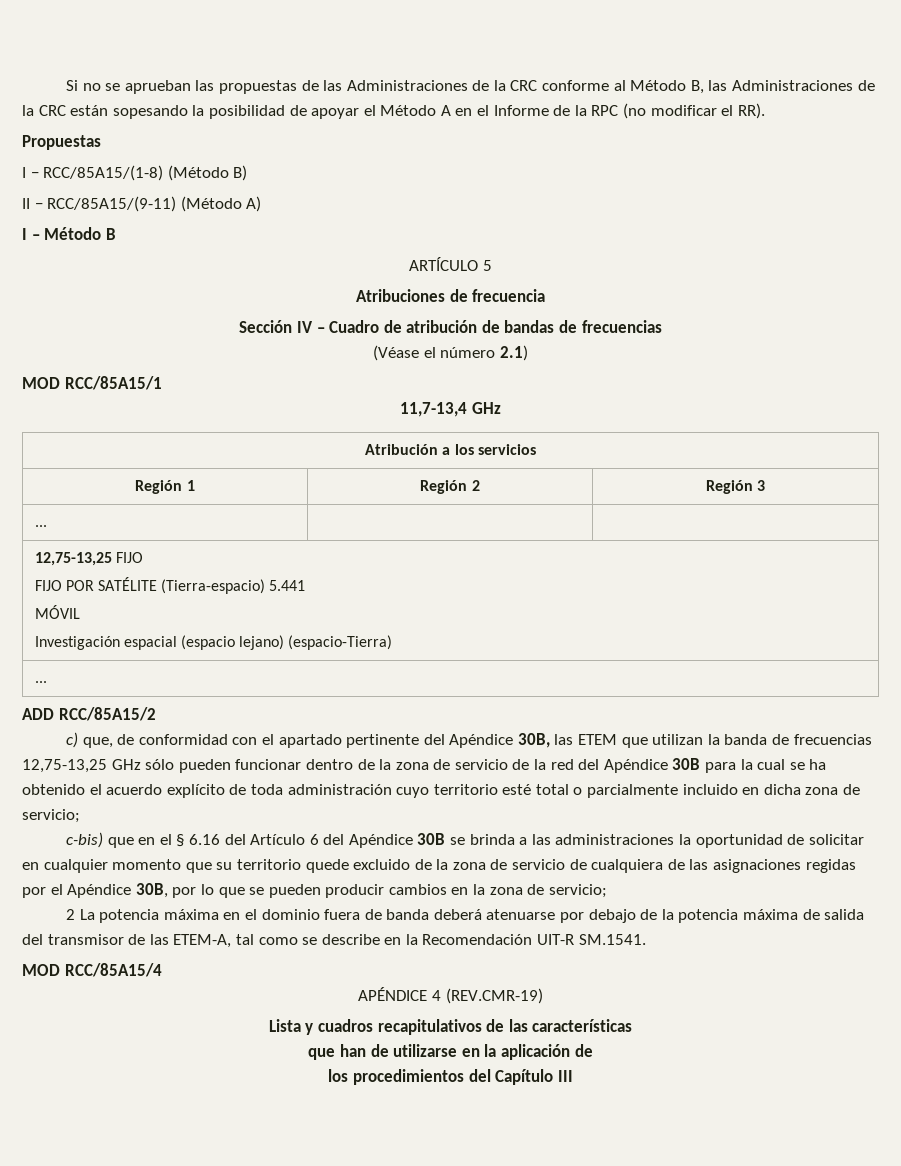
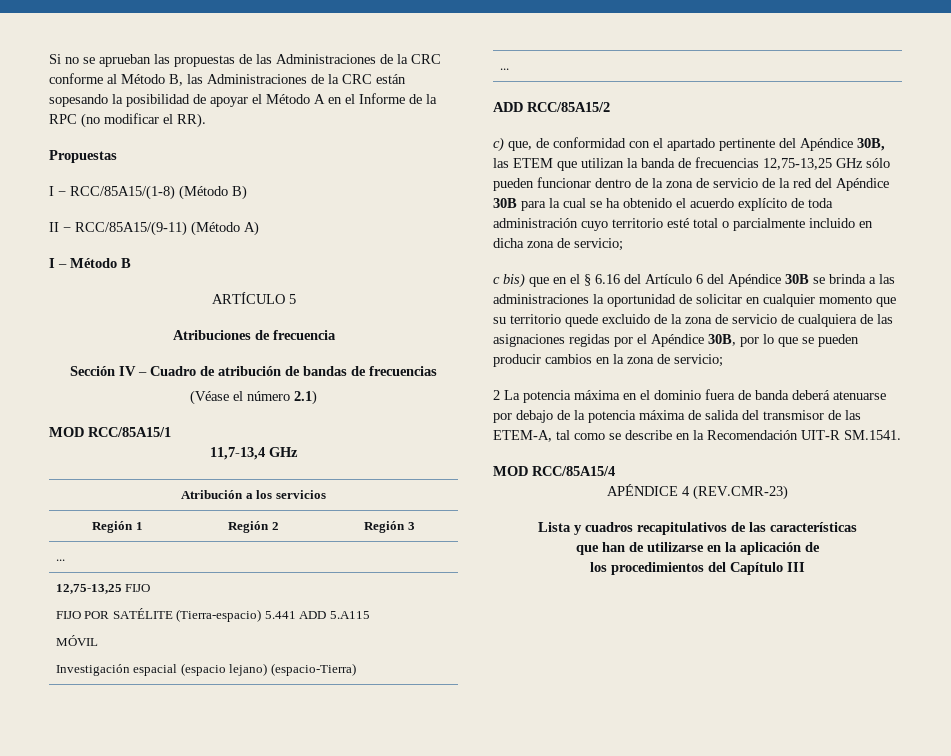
  12,75-13,25 FIJO
- FIJO POR SATÉLITE (Tierra-espacio) 5.441
+ FIJO POR SATÉLITE (Tierra-espacio) 5.441 ADD 5.A115
- c-bis) que en el § 6.16 del Artículo 6 del Apéndice 30B se brinda a las administraciones la oportunidad de solicitar en cualquier momento que su territorio quede excluido de la zona de servicio de cualquiera de las asignaciones regidas por el Apéndice 30B, por lo que se pueden producir cambios en la zona de servicio;
+ c bis) que en el § 6.16 del Artículo 6 del Apéndice 30B se brinda a las administraciones la oportunidad de solicitar en cualquier momento que su territorio quede excluido de la zona de servicio de cualquiera de las asignaciones regidas por el Apéndice 30B, por lo que se pueden producir cambios en la zona de servicio;
- APÉNDICE 4 (REV.CMR-19)
+ APÉNDICE 4 (REV.CMR-23)

